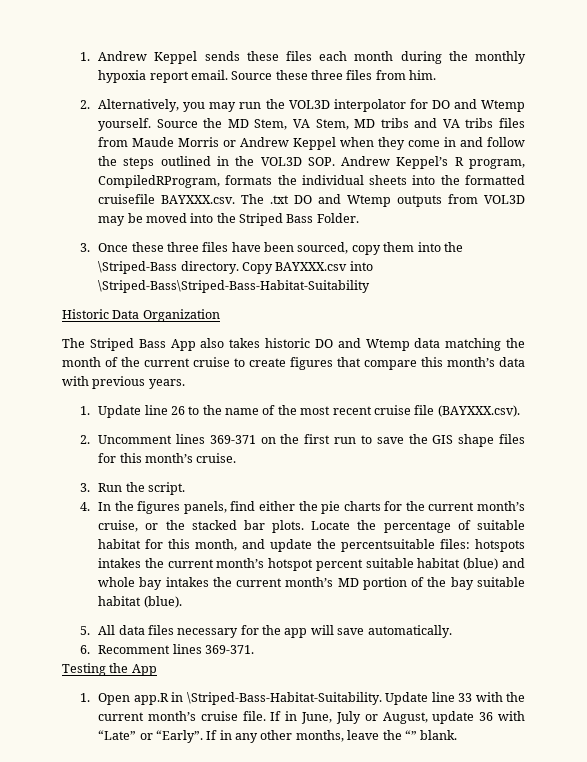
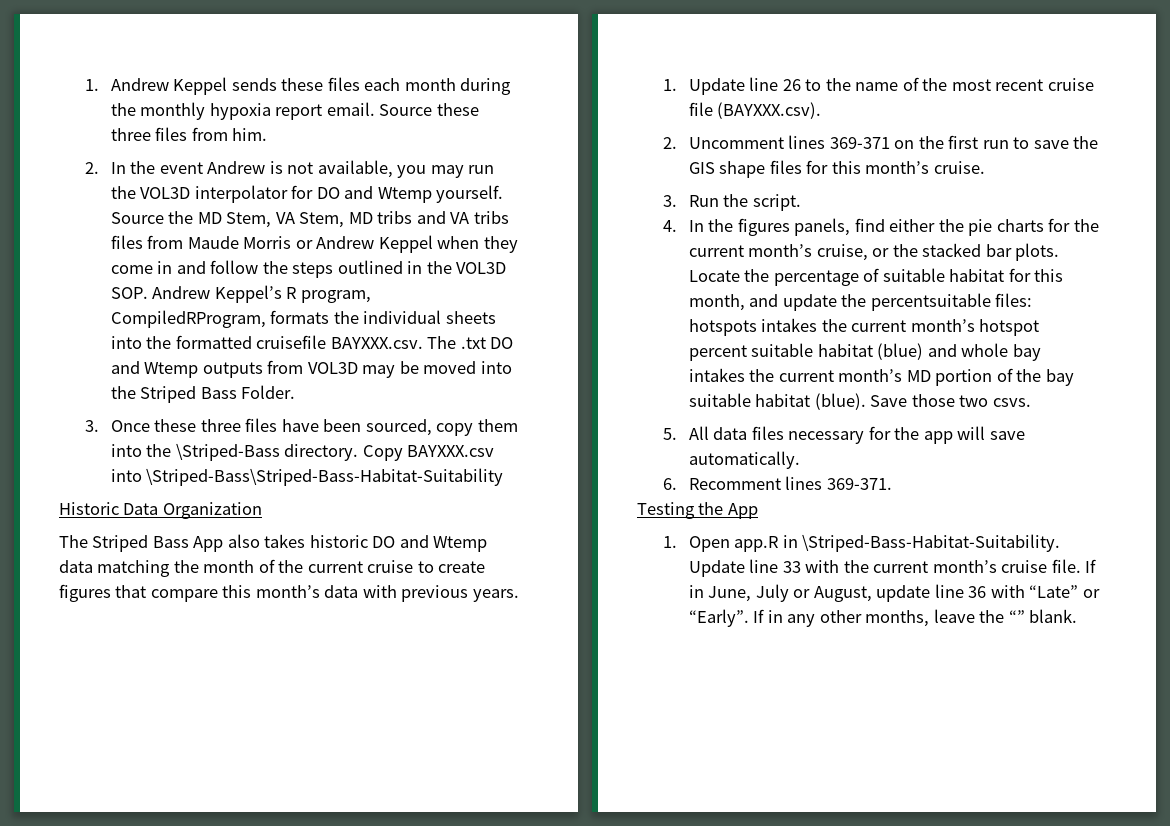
- 2. Alternatively, you may run the VOL3D interpolator for DO and Wtemp yourself.
+ 2. In the event Andrew is not available, you may run the VOL3D interpolator for DO and Wtemp yourself.
+ Save those two csvs.
- If in June, July or August, update 36 with “Late” or “Early”.
+ If in June, July or August, update line 36 with “Late” or “Early”.

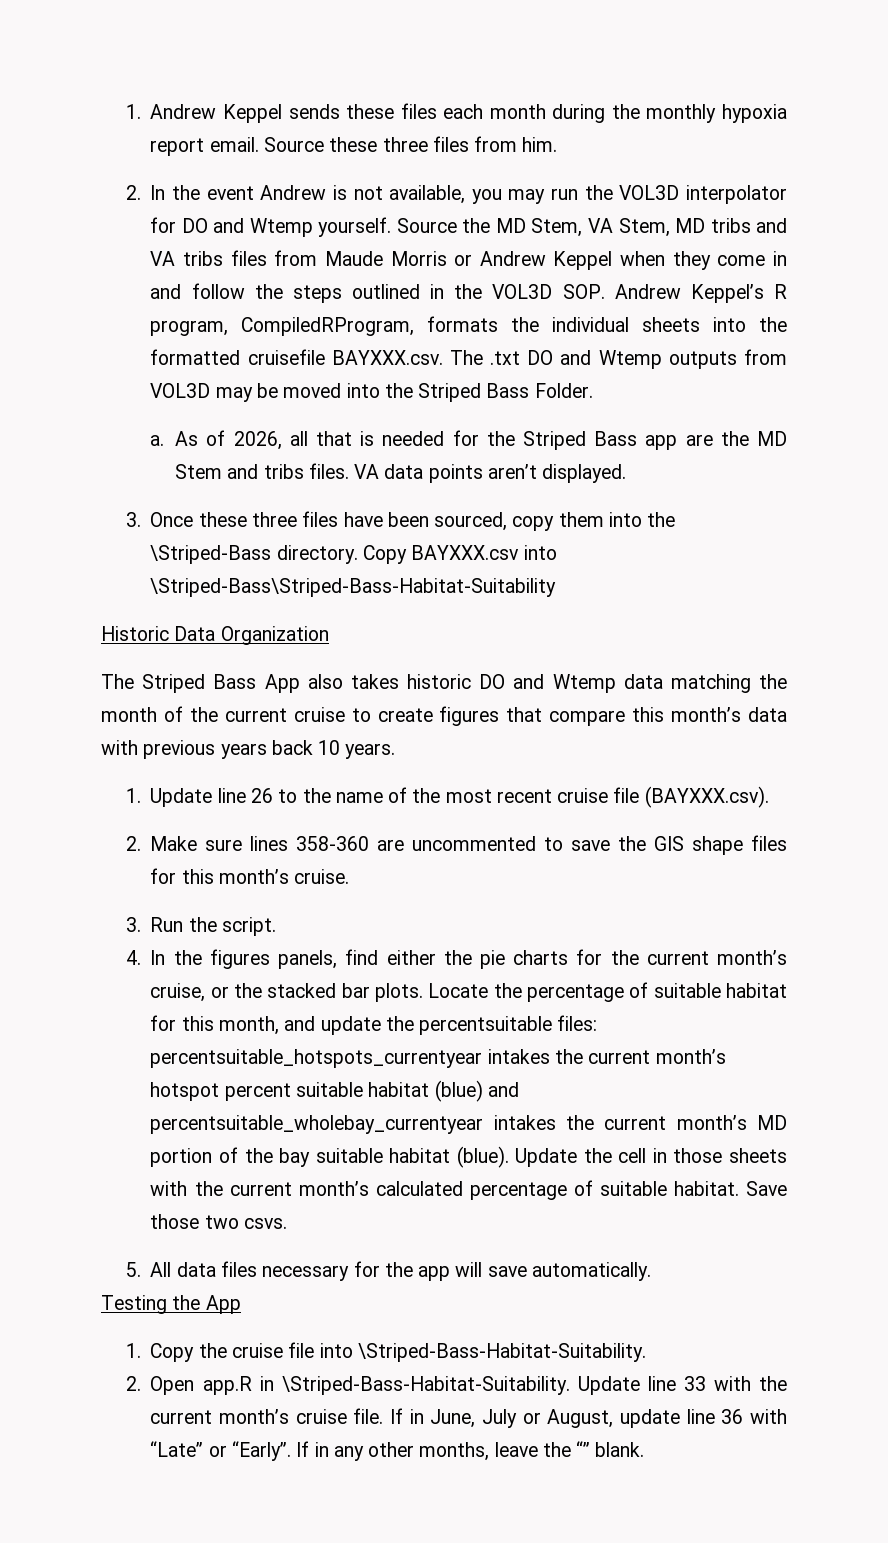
+ a. As of 2026, all that is needed for the Striped Bass app are the MD Stem and tribs files. VA data points aren’t displayed.
- The Striped Bass App also takes historic DO and Wtemp data matching the month of the current cruise to create figures that compare this month’s data with previous years.
+ The Striped Bass App also takes historic DO and Wtemp data matching the month of the current cruise to create figures that compare this month’s data with previous years back 10 years.
- 2. Uncomment lines 369-371 on the first run to save the GIS shape files for this month’s cruise.
+ 2. Make sure lines 358-360 are uncommented to save the GIS shape files for this month’s cruise.
- Locate the percentage of suitable habitat for this month, and update the percentsuitable files: hotspots intakes the current month’s hotspot percent suitable habitat (blue) and whole bay intakes the current month’s MD portion of the bay suitable habitat (blue).
+ Locate the percentage of suitable habitat for this month, and update the percentsuitable files: percentsuitable_hotspots_currentyear intakes the current month’s hotspot percent suitable habitat (blue) and percentsuitable_wholebay_currentyear intakes the current month’s MD portion of the bay suitable habitat (blue).
+ Update the cell in those sheets with the current month’s calculated percentage of suitable habitat.
- 6. Recomment lines 369-371.
- 1. Open app.R in \Striped-Bass-Habitat-Suitability.
+ 1. Copy the cruise file into \Striped-Bass-Habitat-Suitability.
+ 2. Open app.R in \Striped-Bass-Habitat-Suitability.

